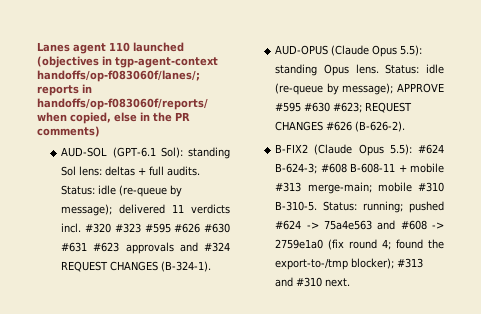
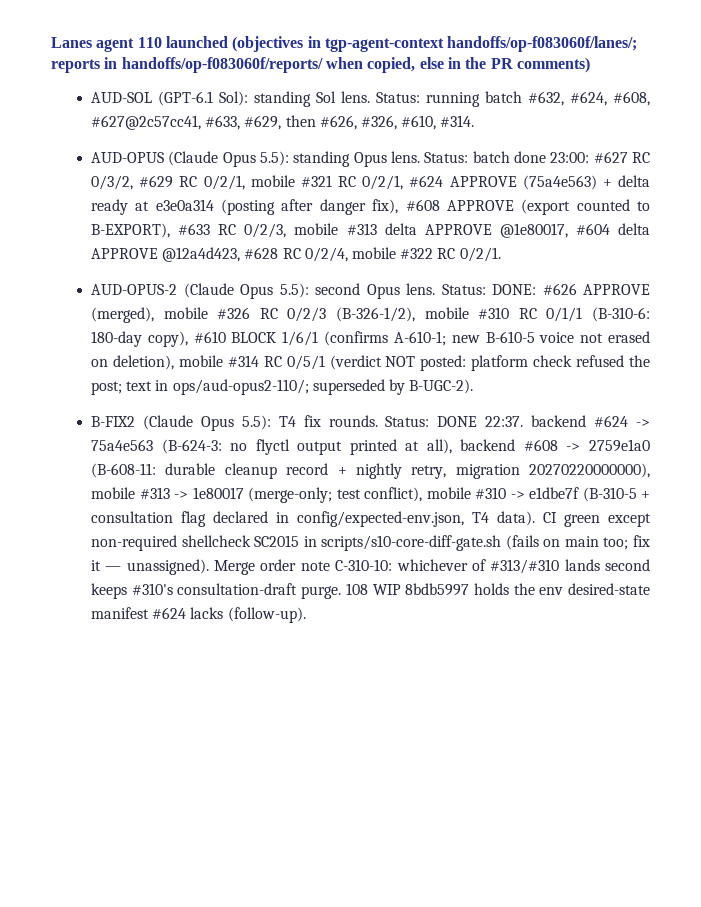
- AUD-SOL (GPT-6.1 Sol): standing Sol lens: deltas + full audits. Status: idle (re-queue by message); delivered 11 verdicts incl. #320 #323 #595 #626 #630 #631 #623 approvals and #324 REQUEST CHANGES (B-324-1).
+ AUD-SOL (GPT-6.1 Sol): standing Sol lens. Status: running batch #632, #624, #608, #627@2c57cc41, #633, #629, then #626, #326, #610, #314.
- Status: idle (re-queue by message); APPROVE #595 #630 #623; REQUEST CHANGES #626 (B-626-2).
- B-FIX2 (Claude Opus 5.5): #624 B-624-3; #608 B-608-11 + mobile #313 merge-main; mobile #310 B-310-5. Status: running; pushed #624 -> 75a4e563 and #608 -> 2759e1a0 (fix round 4; found the export-to-/tmp blocker); #313 and #310 next.
+ Status: batch done 23:00: #627 RC 0/3/2, #629 RC 0/2/1, mobile #321 RC 0/2/1, #624 APPROVE (75a4e563) + delta ready at e3e0a314 (posting after danger fix), #608 APPROVE (export counted to B-EXPORT), #633 RC 0/2/3, mobile #313 delta APPROVE @1e80017, #604 delta APPROVE @12a4d423, #628 RC 0/2/4, mobile #322 RC 0/2/1.
+ AUD-OPUS-2 (Claude Opus 5.5): second Opus lens. Status: DONE: #626 APPROVE (merged), mobile #326 RC 0/2/3 (B-326-1/2), mobile #310 RC 0/1/1 (B-310-6: 180-day copy), #610 BLOCK 1/6/1 (confirms A-610-1; new B-610-5 voice not erased on deletion), mobile #314 RC 0/5/1 (verdict NOT posted: platform check refused the post; text in ops/aud-opus2-110/; superseded by B-UGC-2).
+ B-FIX2 (Claude Opus 5.5): T4 fix rounds. Status: DONE 22:37. backend #624 -> 75a4e563 (B-624-3: no flyctl output printed at all), backend #608 -> 2759e1a0 (B-608-11: durable cleanup record + nightly retry, migration 20270220000000), mobile #313 -> 1e80017 (merge-only; test conflict), mobile #310 -> e1dbe7f (B-310-5 + consultation flag declared in config/expected-env.json, T4 data). CI green except non-required shellcheck SC2015 in scripts/s10-core-diff-gate.sh (fails on main too; fix it — unassigned). Merge order note C-310-10: whichever of #313/#310 lands second keeps #310's consultation-draft purge. 108 WIP 8bdb5997 holds the env desired-state manifest #624 lacks (follow-up).

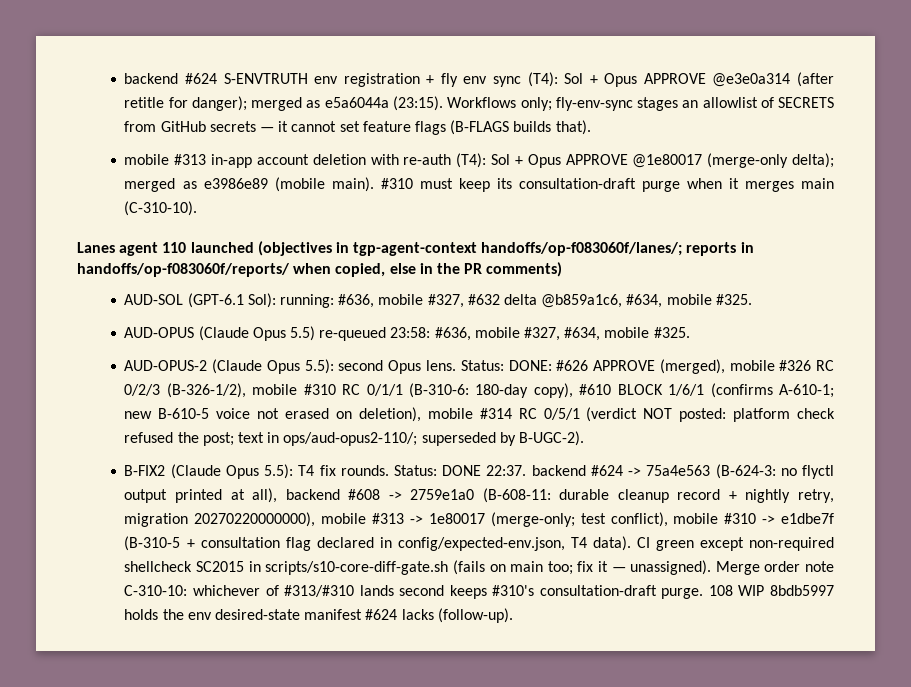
+ backend #624 S-ENVTRUTH env registration + fly env sync (T4): Sol + Opus APPROVE @e3e0a314 (after retitle for danger); merged as e5a6044a (23:15). Workflows only; fly-env-sync stages an allowlist of SECRETS from GitHub secrets — it cannot set feature flags (B-FLAGS builds that).
+ mobile #313 in-app account deletion with re-auth (T4): Sol + Opus APPROVE @1e80017 (merge-only delta); merged as e3986e89 (mobile main). #310 must keep its consultation-draft purge when it merges main (C-310-10).
- AUD-SOL (GPT-6.1 Sol): standing Sol lens. Status: running batch #632, #624, #608, #627@2c57cc41, #633, #629, then #626, #326, #610, #314.
- AUD-OPUS (Claude Opus 5.5): standing Opus lens. Status: batch done 23:00: #627 RC 0/3/2, #629 RC 0/2/1, mobile #321 RC 0/2/1, #624 APPROVE (75a4e563) + delta ready at e3e0a314 (posting after danger fix), #608 APPROVE (export counted to B-EXPORT), #633 RC 0/2/3, mobile #313 delta APPROVE @1e80017, #604 delta APPROVE @12a4d423, #628 RC 0/2/4, mobile #322 RC 0/2/1.
+ AUD-SOL (GPT-6.1 Sol): running: #636, mobile #327, #632 delta @b859a1c6, #634, mobile #325.
+ AUD-OPUS (Claude Opus 5.5) re-queued 23:58: #636, mobile #327, #634, mobile #325.

